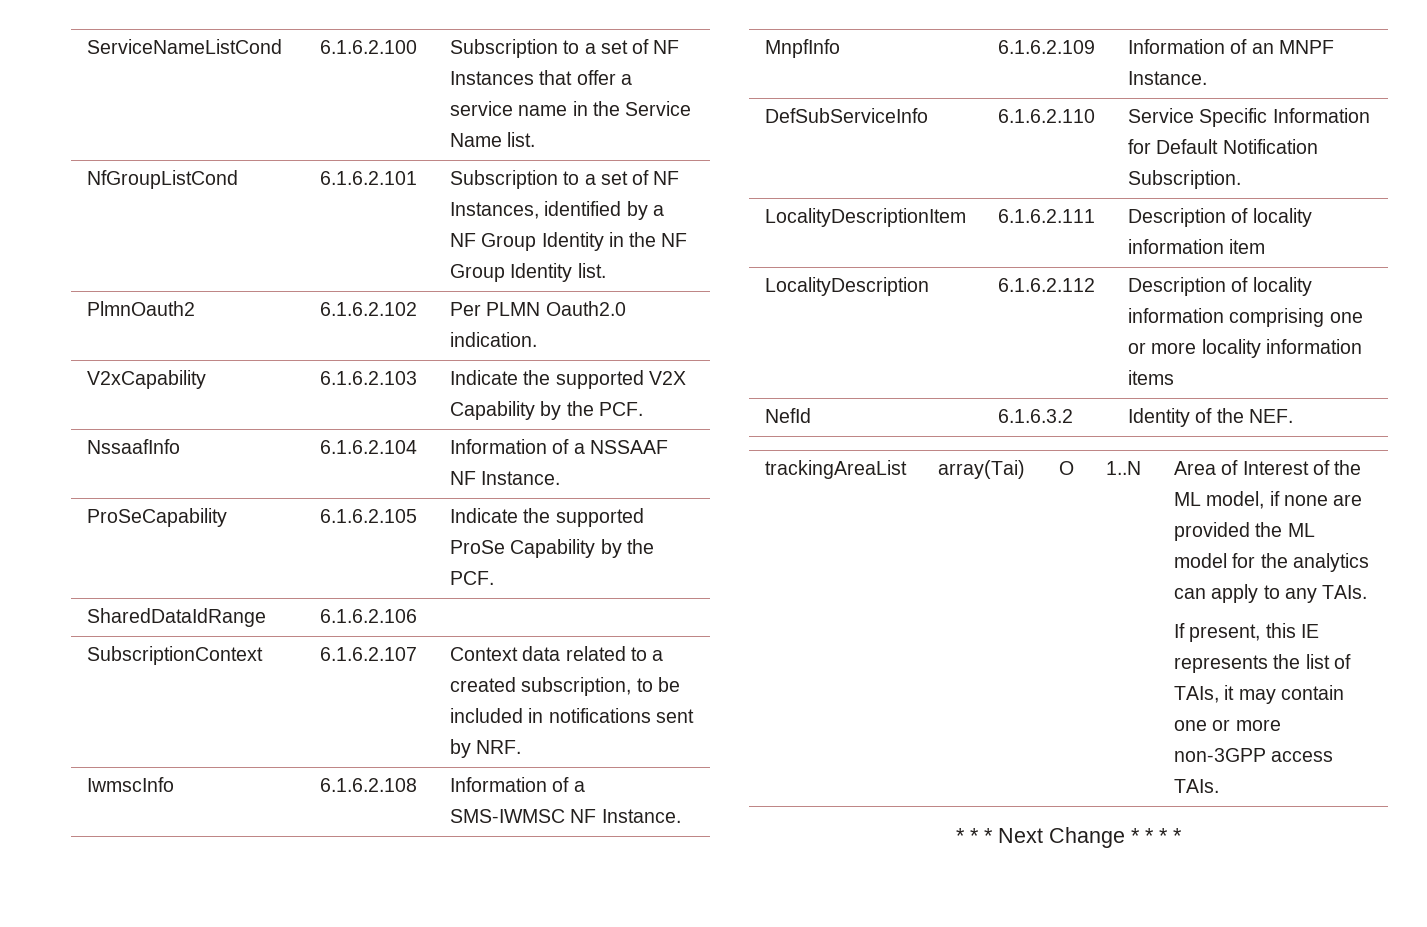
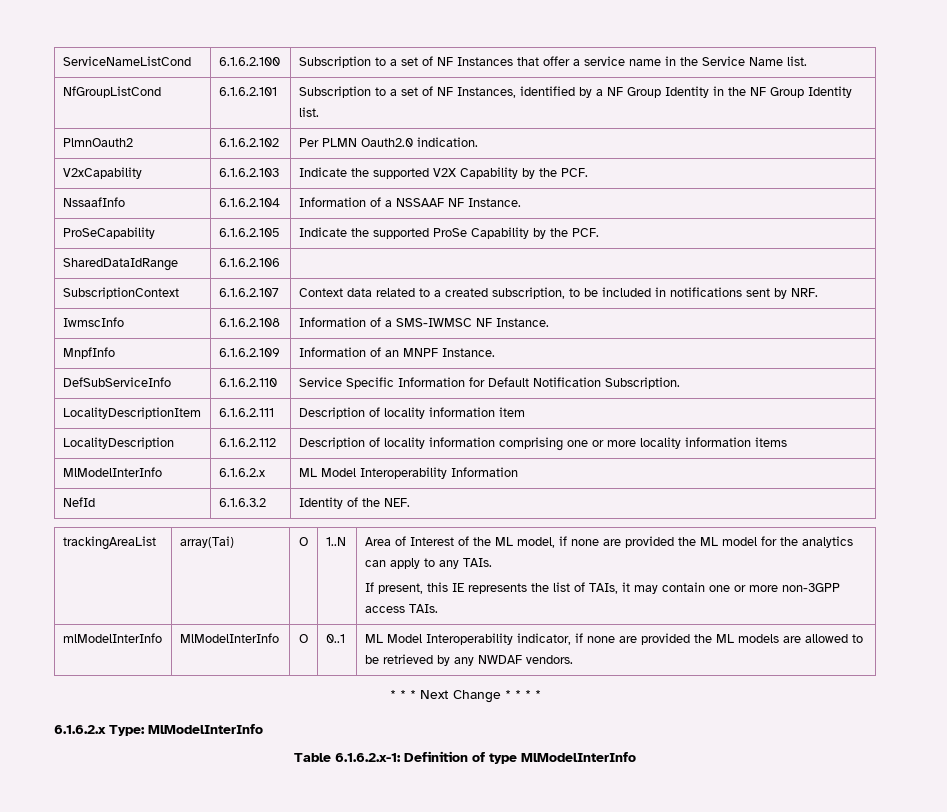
+ MlModelInterInfo | 6.1.6.2.x | ML Model Interoperability Information
+ mlModelInterInfo | MlModelInterInfo | O | 0..1 | ML Model Interoperability indicator, if none are provided the ML models are allowed to be retrieved by any NWDAF vendors.
+ 6.1.6.2.x Type: MlModelInterInfo
+ Table 6.1.6.2.x-1: Definition of type MlModelInterInfo

